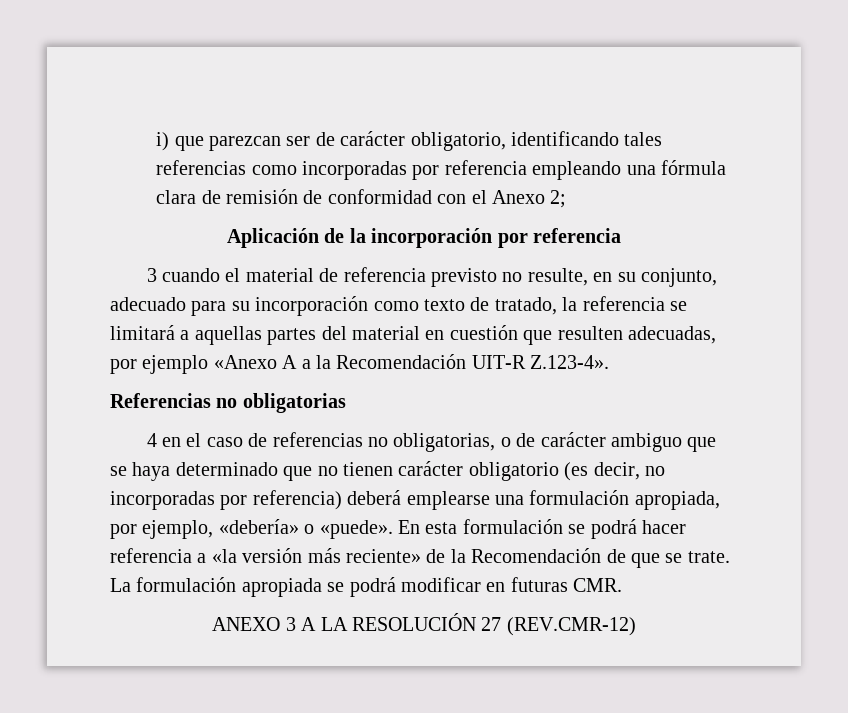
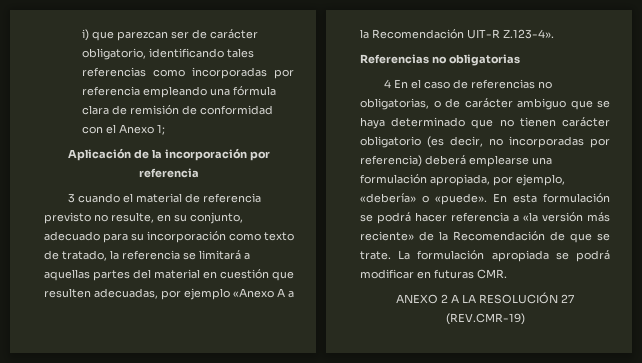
- i) que parezcan ser de carácter obligatorio, identificando tales referencias como incorporadas por referencia empleando una fórmula clara de remisión de conformidad con el Anexo 2;
+ i) que parezcan ser de carácter obligatorio, identificando tales referencias como incorporadas por referencia empleando una fórmula clara de remisión de conformidad con el Anexo 1;
- 4 en el caso de referencias no obligatorias, o de carácter ambiguo que se haya determinado que no tienen carácter obligatorio (es decir, no incorporadas por referencia) deberá emplearse una formulación apropiada, por ejemplo, «debería» o «puede».
+ 4 En el caso de referencias no obligatorias, o de carácter ambiguo que se haya determinado que no tienen carácter obligatorio (es decir, no incorporadas por referencia) deberá emplearse una formulación apropiada, por ejemplo, «debería» o «puede».
- ANEXO 3 A LA RESOLUCIÓN 27 (REV.CMR-12)
+ ANEXO 2 A LA RESOLUCIÓN 27 (REV.CMR-19)

